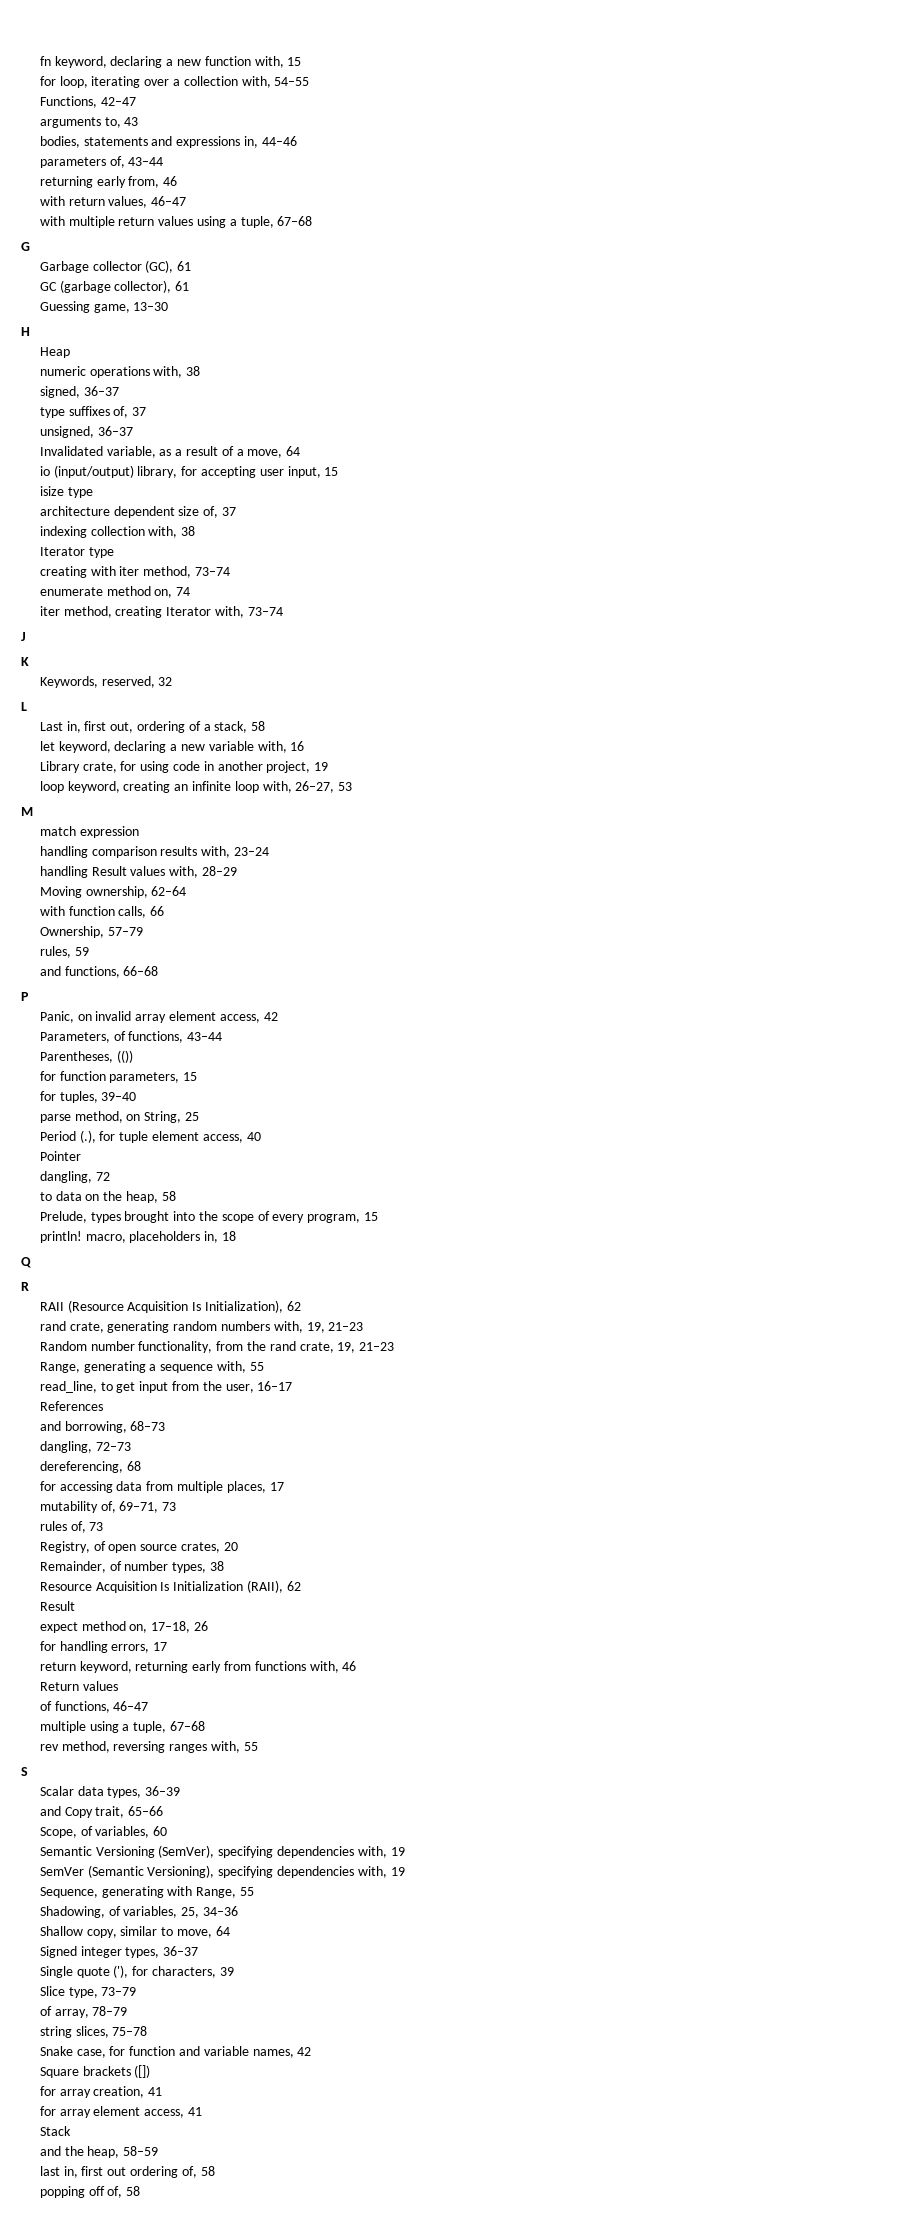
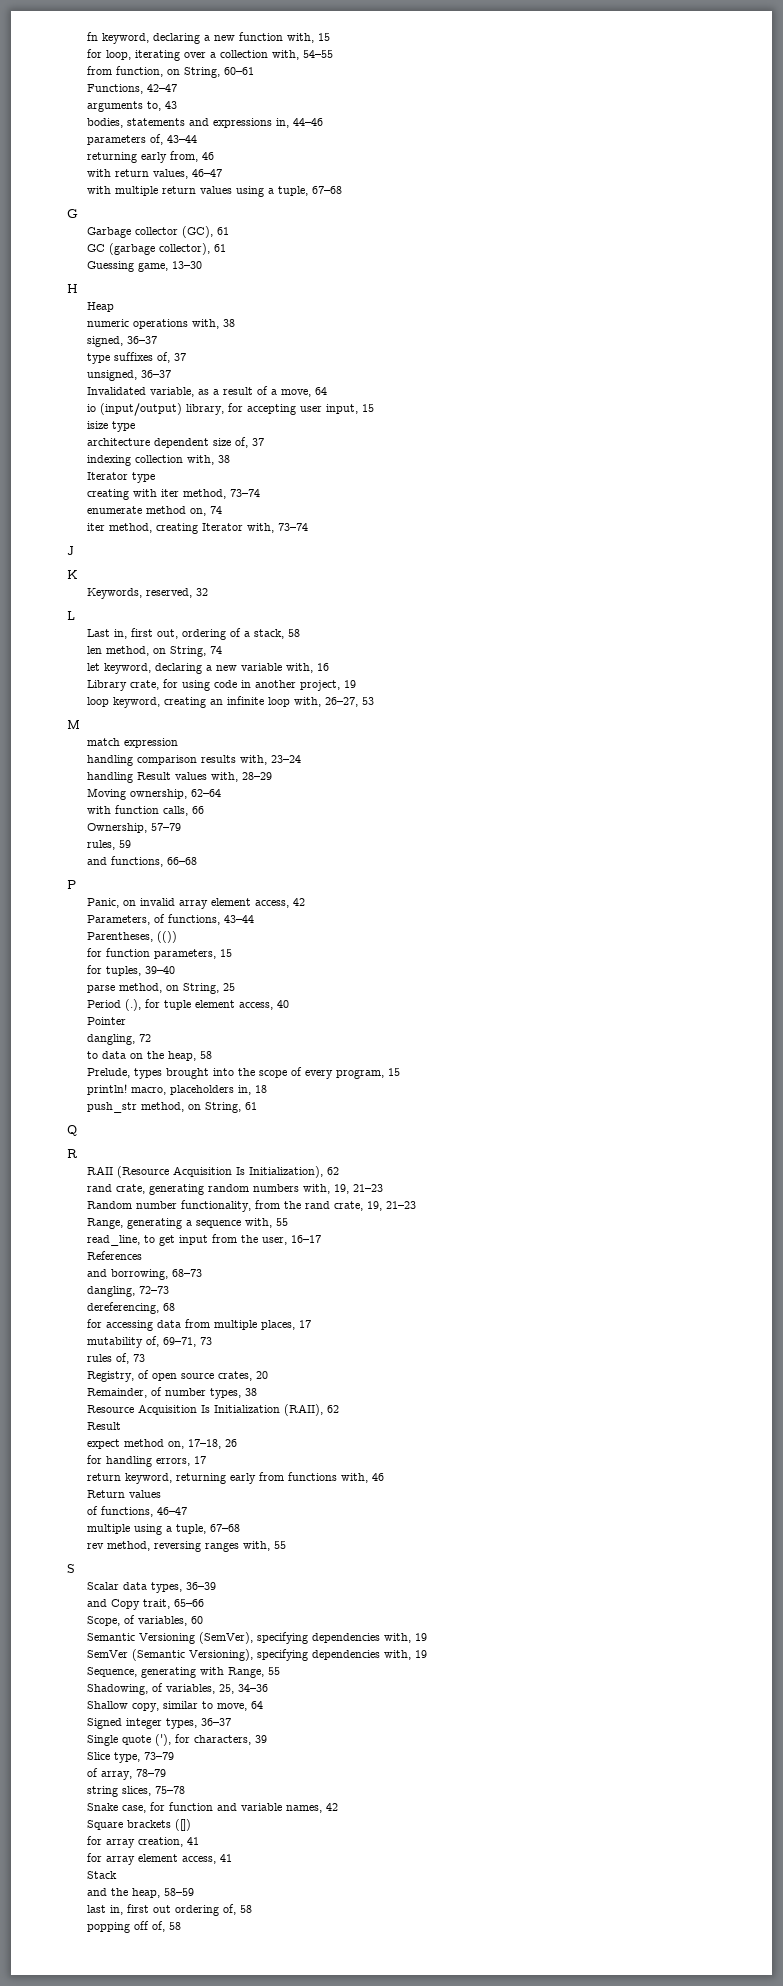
+ from function, on String, 60–61
+ len method, on String, 74
+ push_str method, on String, 61

